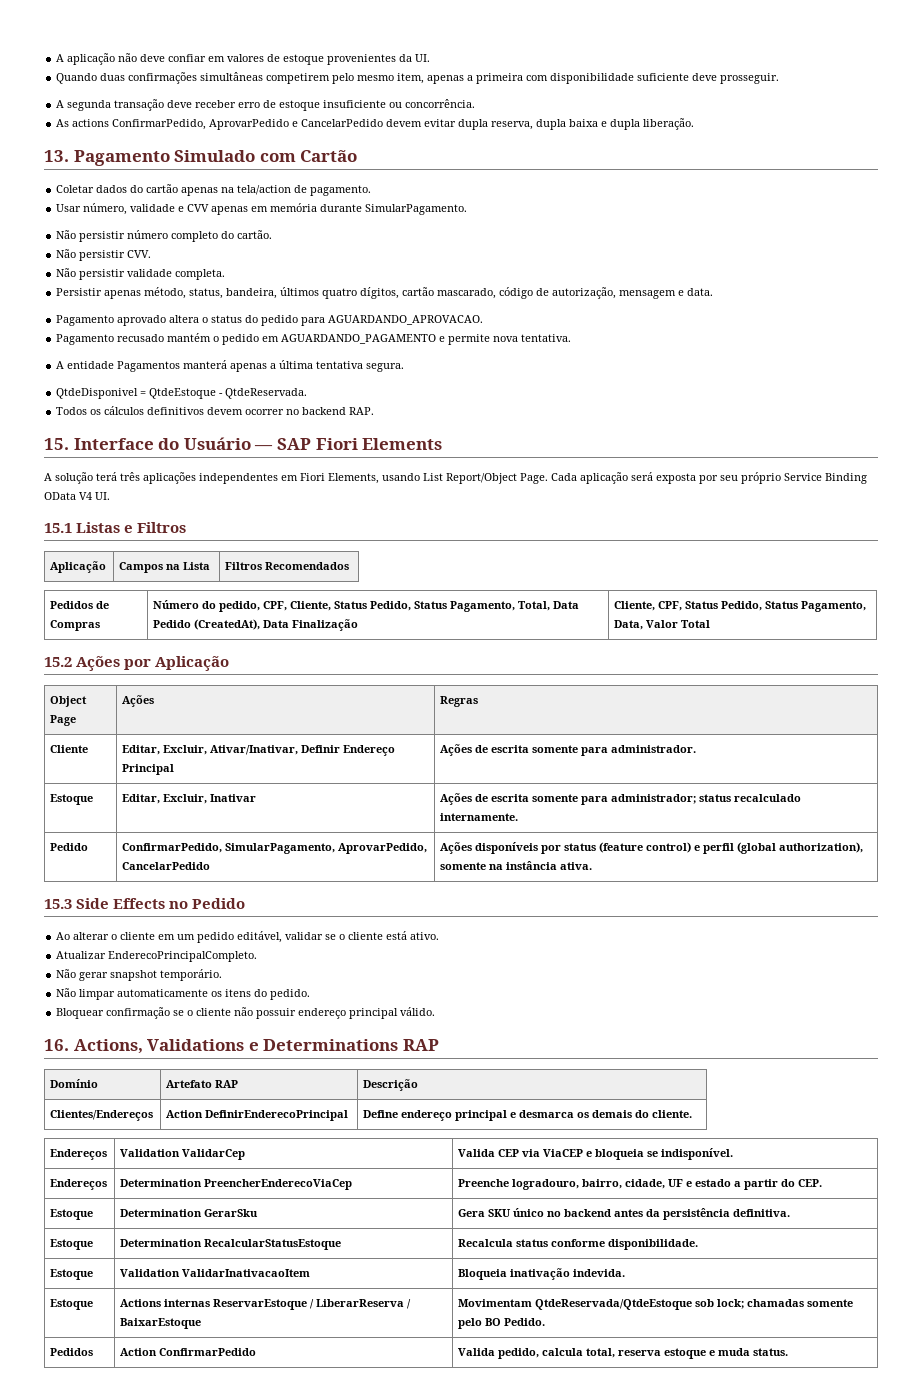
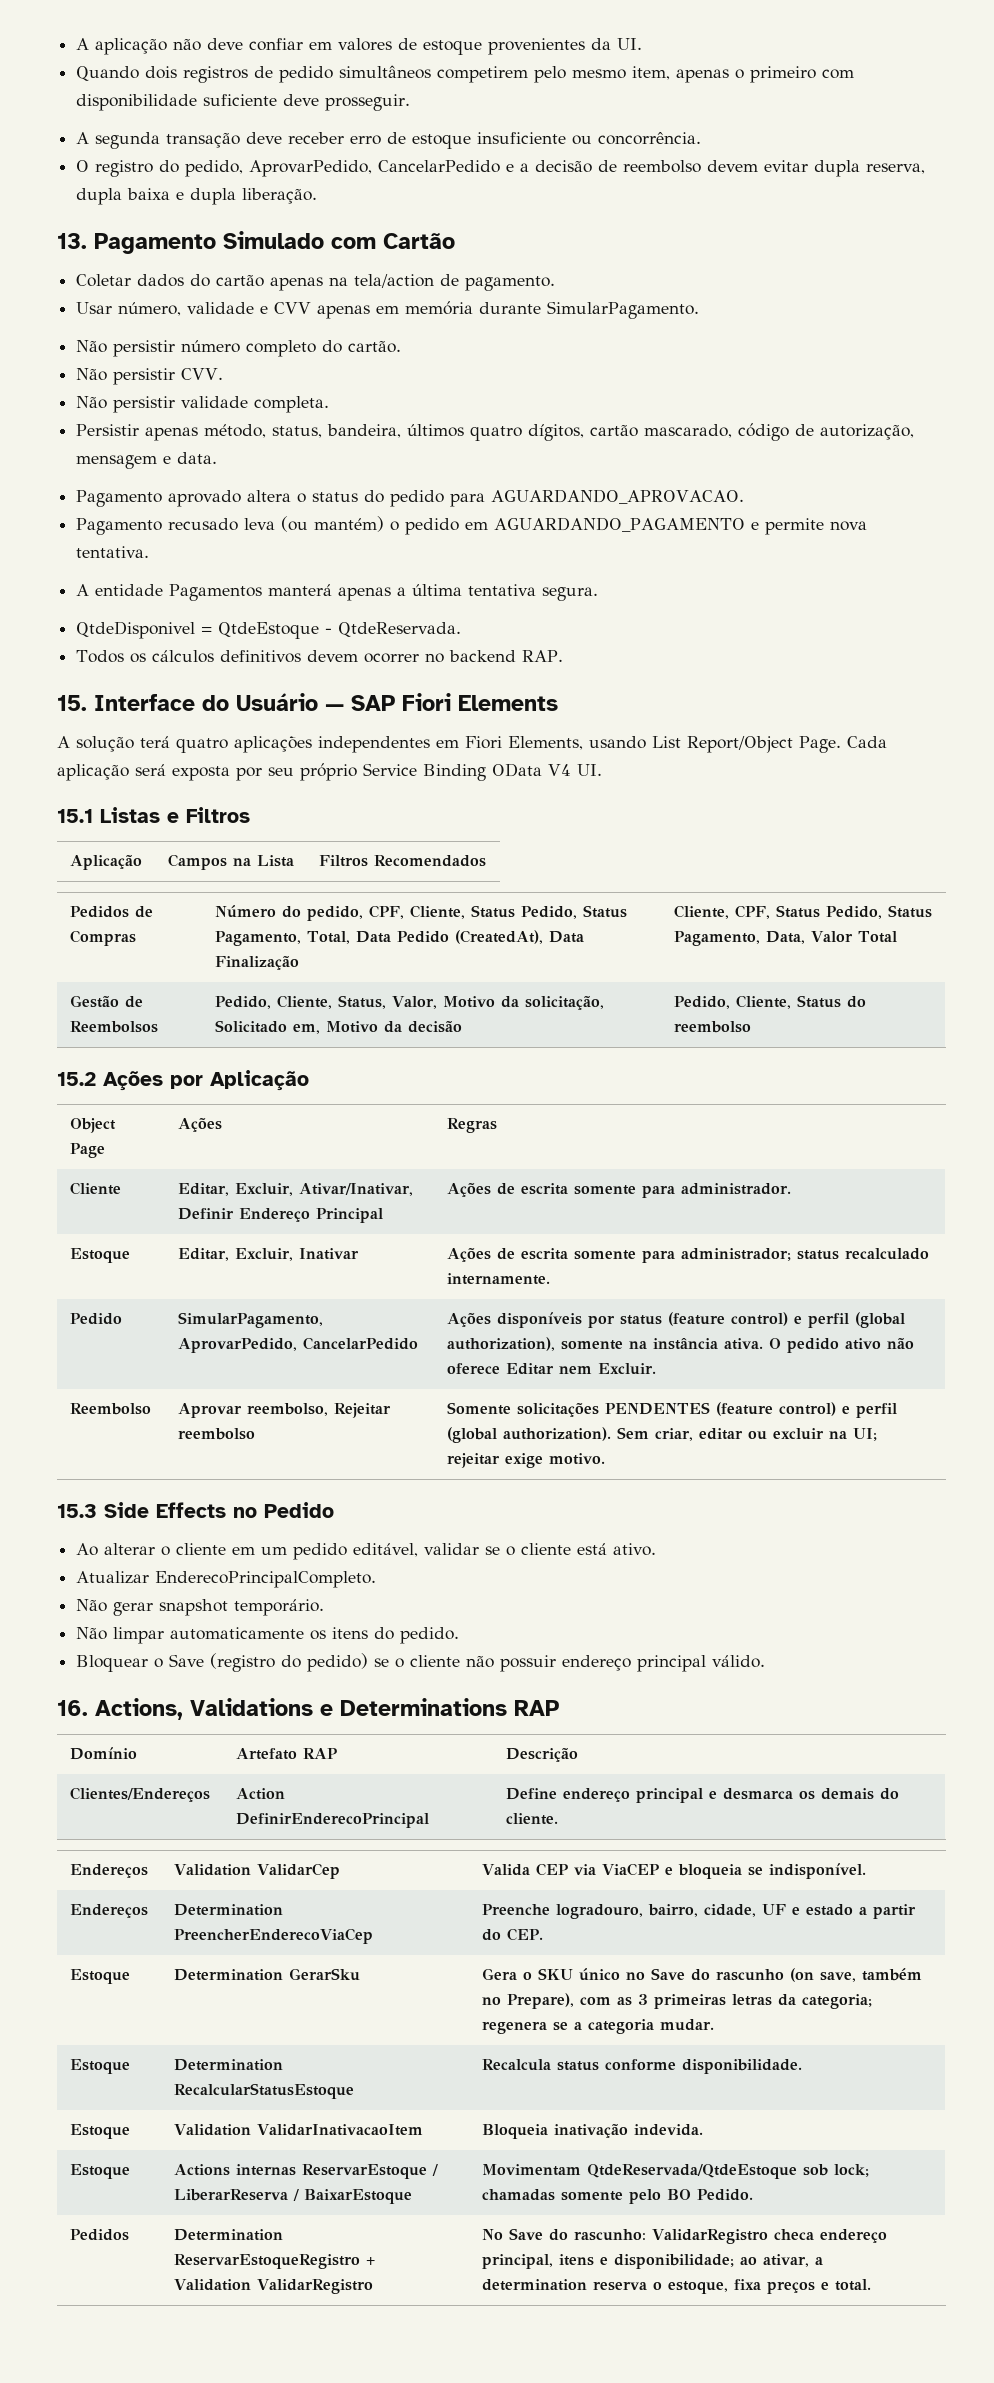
- Quando duas confirmações simultâneas competirem pelo mesmo item, apenas a primeira com disponibilidade suficiente deve prosseguir.
+ Quando dois registros de pedido simultâneos competirem pelo mesmo item, apenas o primeiro com disponibilidade suficiente deve prosseguir.
- As actions ConfirmarPedido, AprovarPedido e CancelarPedido devem evitar dupla reserva, dupla baixa e dupla liberação.
+ O registro do pedido, AprovarPedido, CancelarPedido e a decisão de reembolso devem evitar dupla reserva, dupla baixa e dupla liberação.
- Pagamento recusado mantém o pedido em AGUARDANDO_PAGAMENTO e permite nova tentativa.
+ Pagamento recusado leva (ou mantém) o pedido em AGUARDANDO_PAGAMENTO e permite nova tentativa.
- A solução terá três aplicações independentes em Fiori Elements, usando List Report/Object Page.
+ A solução terá quatro aplicações independentes em Fiori Elements, usando List Report/Object Page.
+ Gestão de Reembolsos | Pedido, Cliente, Status, Valor, Motivo da solicitação, Solicitado em, Motivo da decisão | Pedido, Cliente, Status do reembolso
- Pedido | ConfirmarPedido, SimularPagamento, AprovarPedido, CancelarPedido | Ações disponíveis por status (feature control) e perfil (global authorization), somente na instância ativa.
+ Pedido | SimularPagamento, AprovarPedido, CancelarPedido | Ações disponíveis por status (feature control) e perfil (global authorization), somente na instância ativa. O pedido ativo não oferece Editar nem Excluir.
+ Reembolso | Aprovar reembolso, Rejeitar reembolso | Somente solicitações PENDENTES (feature control) e perfil (global authorization). Sem criar, editar ou excluir na UI; rejeitar exige motivo.
- Bloquear confirmação se o cliente não possuir endereço principal válido.
+ Bloquear o Save (registro do pedido) se o cliente não possuir endereço principal válido.
- Estoque | Determination GerarSku | Gera SKU único no backend antes da persistência definitiva.
+ Estoque | Determination GerarSku | Gera o SKU único no Save do rascunho (on save, também no Prepare), com as 3 primeiras letras da categoria; regenera se a categoria mudar.
- Pedidos | Action ConfirmarPedido | Valida pedido, calcula total, reserva estoque e muda status.
+ Pedidos | Determination ReservarEstoqueRegistro + Validation ValidarRegistro | No Save do rascunho: ValidarRegistro checa endereço principal, itens e disponibilidade; ao ativar, a determination reserva o estoque, fixa preços e total.

